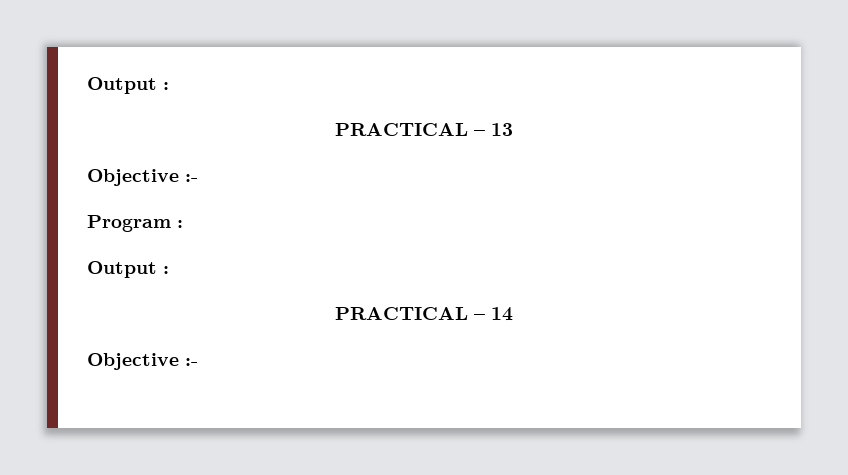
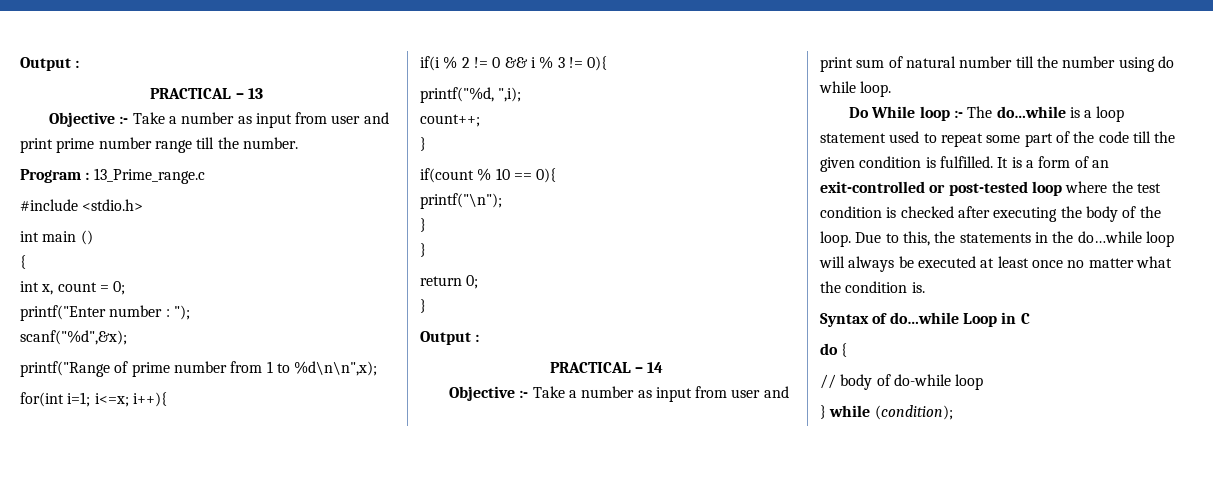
  PRACTICAL – 13
- Objective :-
- Program :
+ Objective :- Take a number as input from user and print prime number range till the number.
+ Program : 13_Prime_range.c
+ #include <stdio.h>
+ int main ()
+ {
+ int x, count = 0;
+ printf("Enter number : ");
+ scanf("%d",&x);
+ printf("Range of prime number from 1 to %d\n\n",x);
+ for(int i=1; i<=x; i++){
+ if(i % 2 != 0 && i % 3 != 0){
+ printf("%d, ",i);
+ count++;
+ }
+ if(count % 10 == 0){
+ printf("\n");
+ }
+ }
+ return 0;
+ }
  PRACTICAL – 14
- Objective :-
+ Objective :- Take a number as input from user and print sum of natural number till the number using do while loop.
+ Do While loop :- The do…while is a loop statement used to repeat some part of the code till the given condition is fulfilled. It is a form of an exit-controlled or post-tested loop where the test condition is checked after executing the body of the loop. Due to this, the statements in the do…while loop will always be executed at least once no matter what the condition is.
+ Syntax of do…while Loop in C
+ do {
+ // body of do-while loop
+ } while (condition);

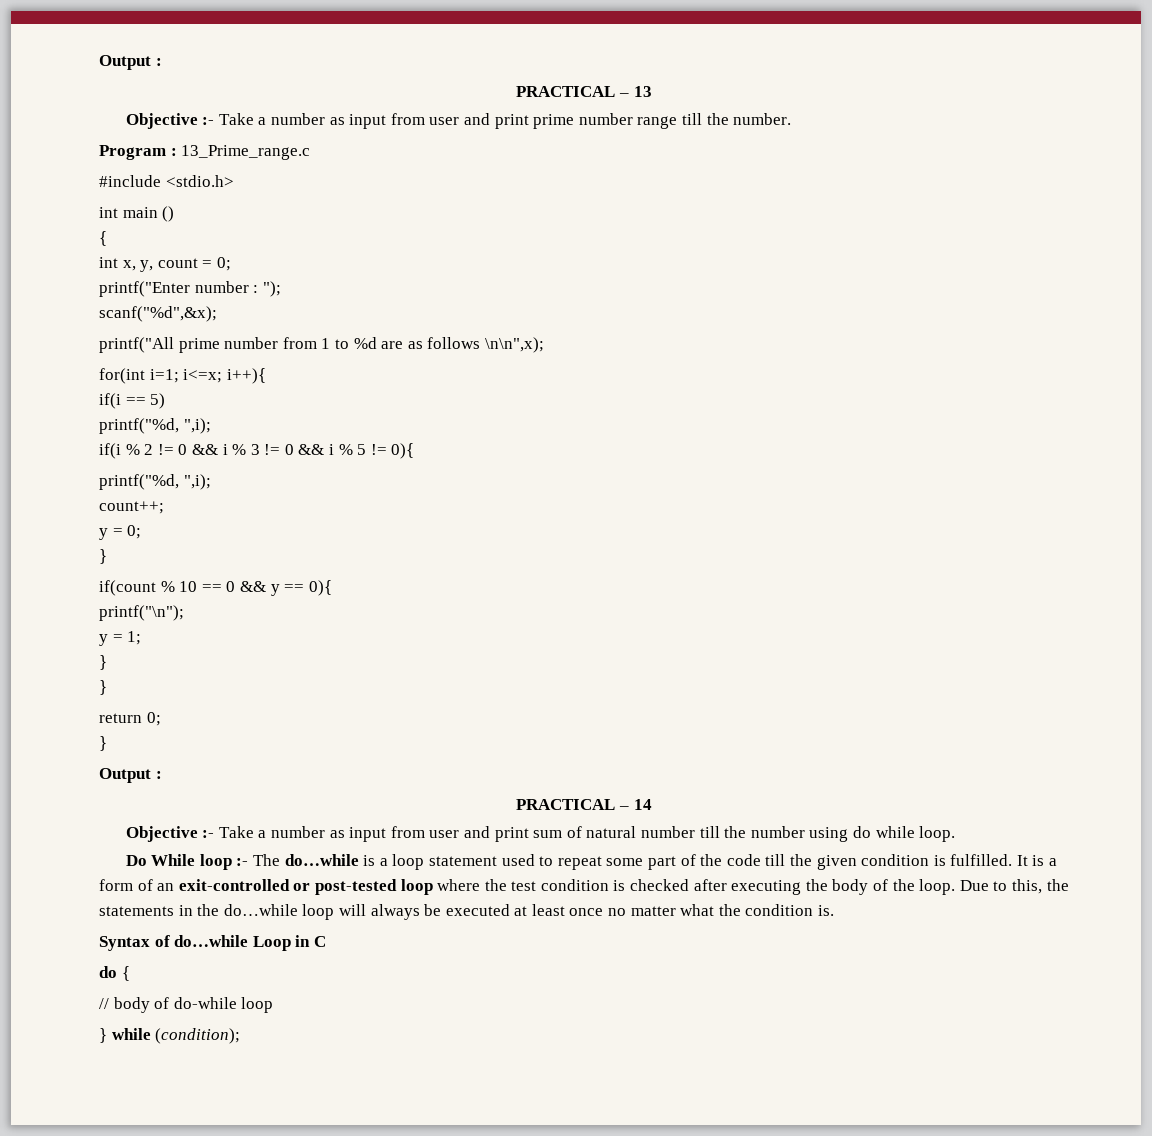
- int x, count = 0;
+ int x, y, count = 0;
- printf("Range of prime number from 1 to %d\n\n",x);
+ printf("All prime number from 1 to %d are as follows \n\n",x);
+ if(i == 5)
+ printf("%d, ",i);
- if(i % 2 != 0 && i % 3 != 0){
+ if(i % 2 != 0 && i % 3 != 0 && i % 5 != 0){
+ y = 0;
- if(count % 10 == 0){
+ if(count % 10 == 0 && y == 0){
+ y = 1;

